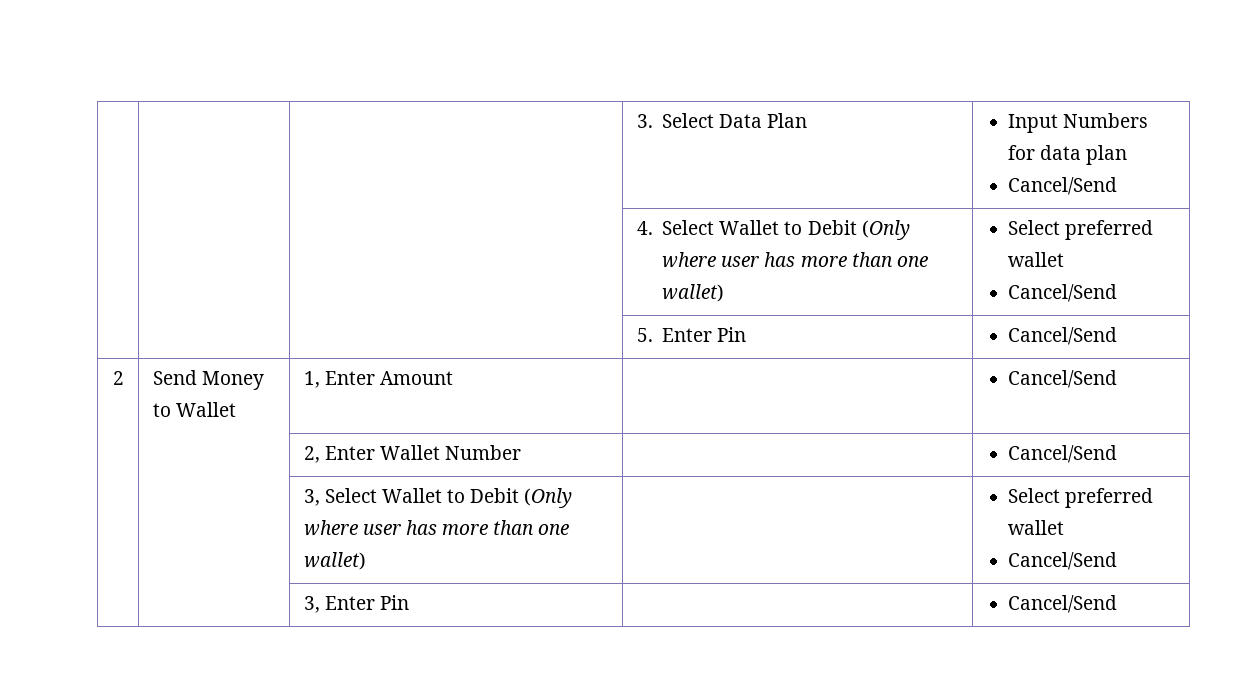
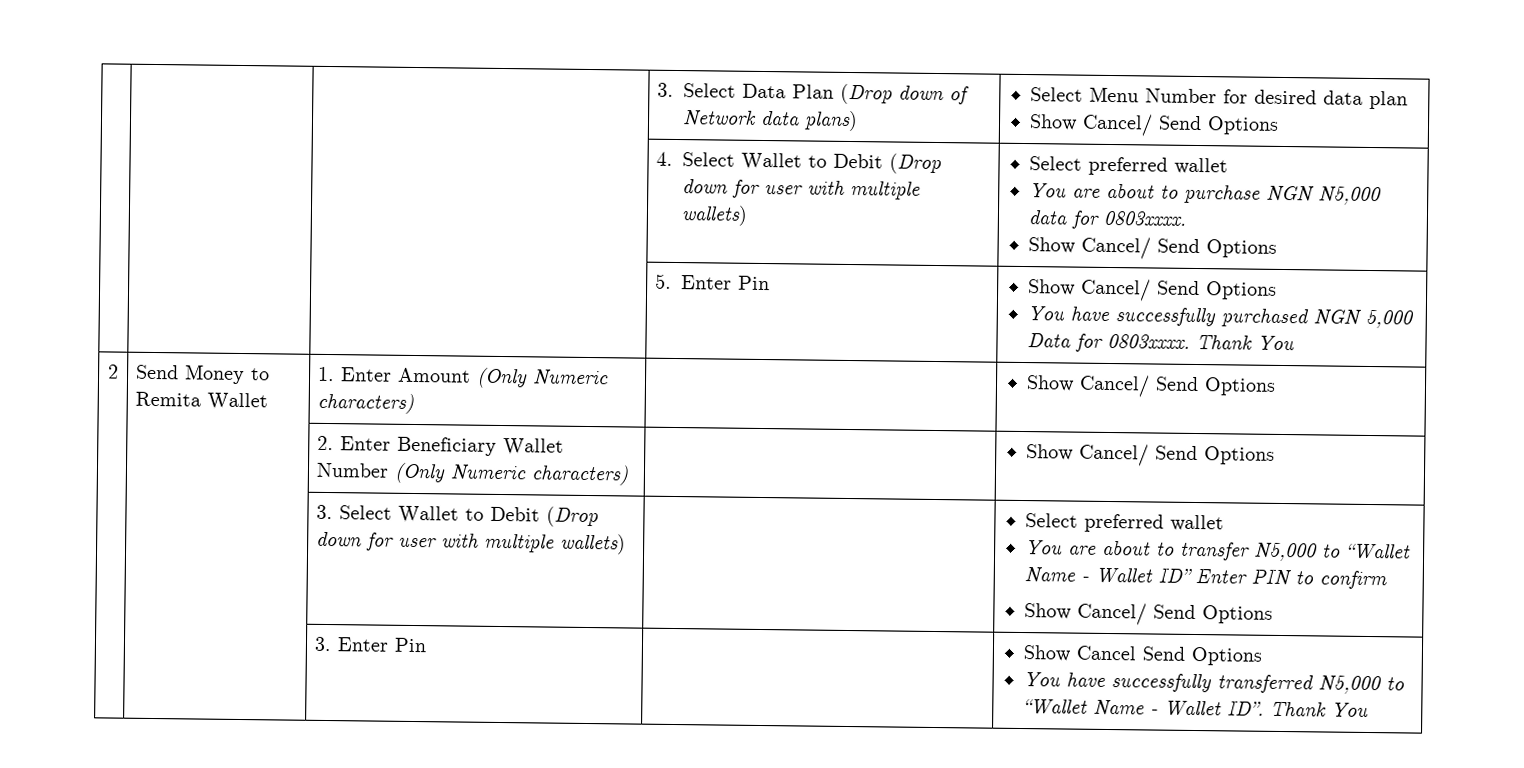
- | | | 3. Select Data Plan | Input Numbers for data plan
- Cancel/Send
+ | | | 3. Select Data Plan (Drop down of Network data plans) | Select Menu Number for desired data plan
+ Show Cancel/ Send Options
- | | | 4. Select Wallet to Debit (Only where user has more than one wallet) | Select preferred wallet
- Cancel/Send
- | | | 5. Enter Pin | Cancel/Send
+ | | | 4. Select Wallet to Debit (Drop down for user with multiple wallets) | Select preferred wallet
+ You are about to purchase NGN N5,000 data for 0803xxxx.
+ Show Cancel/ Send Options
+ | | | 5. Enter Pin | Show Cancel/ Send Options
+ You have successfully purchased NGN 5,000 Data for 0803xxxx. Thank You
- 2 | Send Money to Wallet | 1, Enter Amount | | Cancel/Send
- | | 2, Enter Wallet Number | | Cancel/Send
- | | 3, Select Wallet to Debit (Only where user has more than one wallet) | | Select preferred wallet
- Cancel/Send
- | | 3, Enter Pin | | Cancel/Send
+ 2 | Send Money to Remita Wallet | 1. Enter Amount (Only Numeric characters) | | Show Cancel/ Send Options
+ | | 2. Enter Beneficiary Wallet Number (Only Numeric characters) | | Show Cancel/ Send Options
+ | | 3. Select Wallet to Debit (Drop down for user with multiple wallets) | | Select preferred wallet
+ You are about to transfer N5,000 to “Wallet Name - Wallet ID” Enter PIN to confirm
+ Show Cancel/ Send Options
+ | | 3. Enter Pin | | Show Cancel Send Options
+ You have successfully transferred N5,000 to “Wallet Name - Wallet ID”. Thank You

